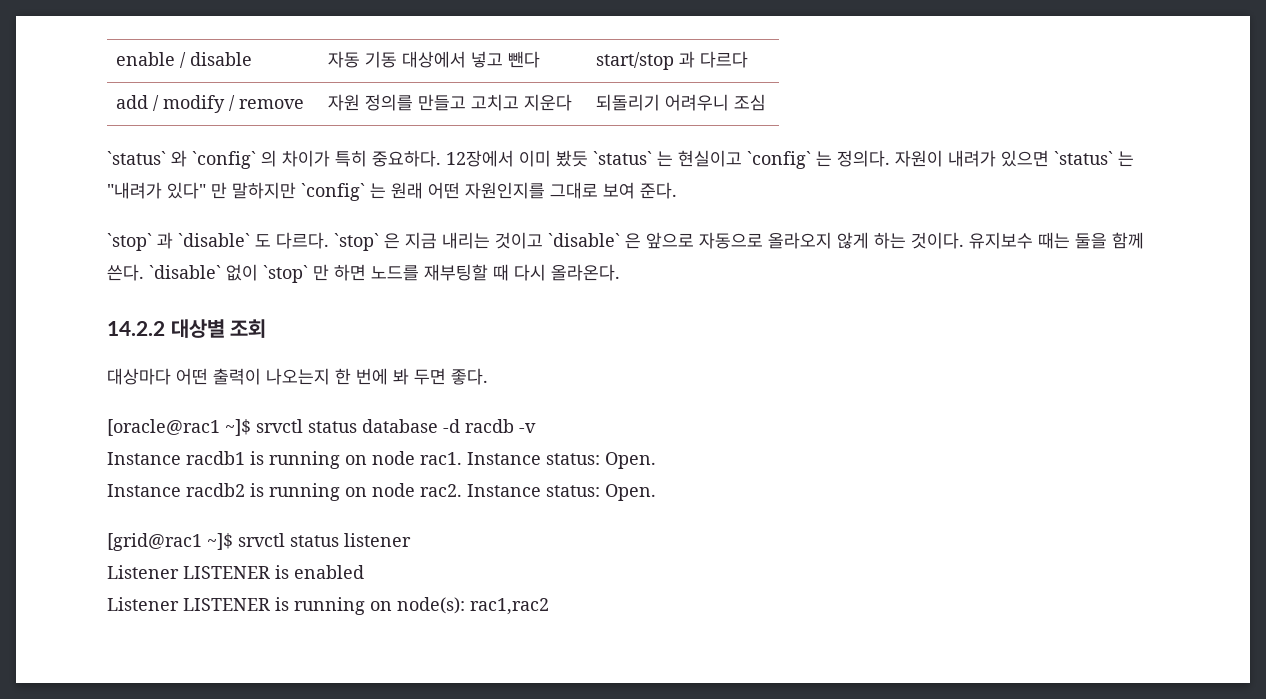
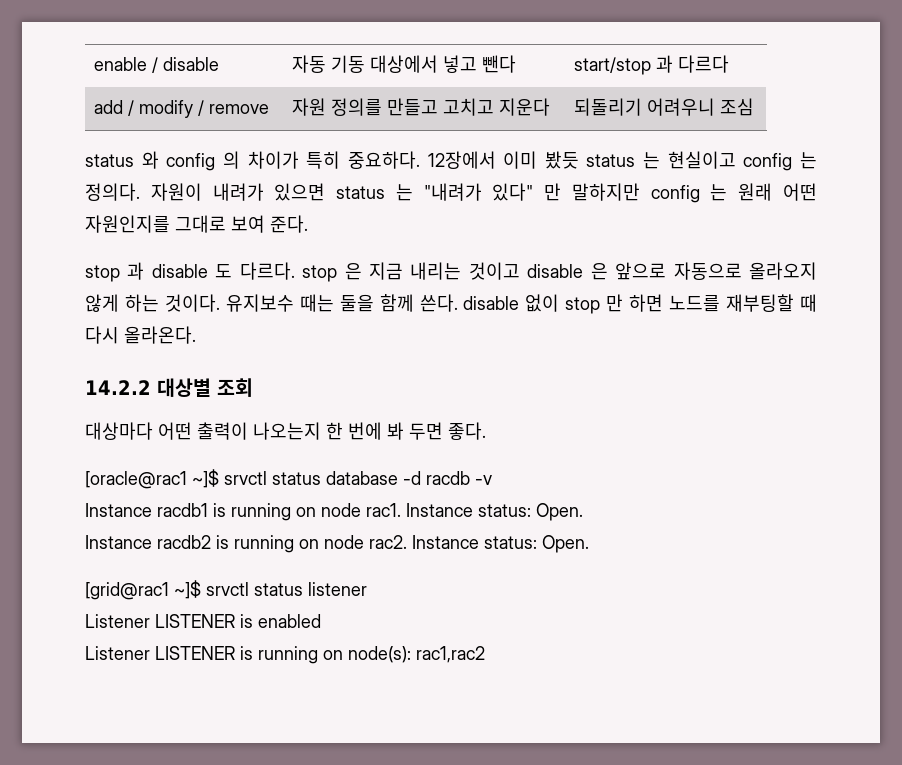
- `status` 와 `config` 의 차이가 특히 중요하다.
+ status 와 config 의 차이가 특히 중요하다.
- 12장에서 이미 봤듯 `status` 는 현실이고 `config` 는 정의다.
+ 12장에서 이미 봤듯 status 는 현실이고 config 는 정의다.
- 자원이 내려가 있으면 `status` 는 "내려가 있다" 만 말하지만 `config` 는 원래 어떤 자원인지를 그대로 보여 준다.
+ 자원이 내려가 있으면 status 는 "내려가 있다" 만 말하지만 config 는 원래 어떤 자원인지를 그대로 보여 준다.
- `stop` 과 `disable` 도 다르다. `stop` 은 지금 내리는 것이고 `disable` 은 앞으로 자동으로 올라오지 않게 하는 것이다.
+ stop 과 disable 도 다르다. stop 은 지금 내리는 것이고 disable 은 앞으로 자동으로 올라오지 않게 하는 것이다.
- 유지보수 때는 둘을 함께 쓴다. `disable` 없이 `stop` 만 하면 노드를 재부팅할 때 다시 올라온다.
+ 유지보수 때는 둘을 함께 쓴다. disable 없이 stop 만 하면 노드를 재부팅할 때 다시 올라온다.

